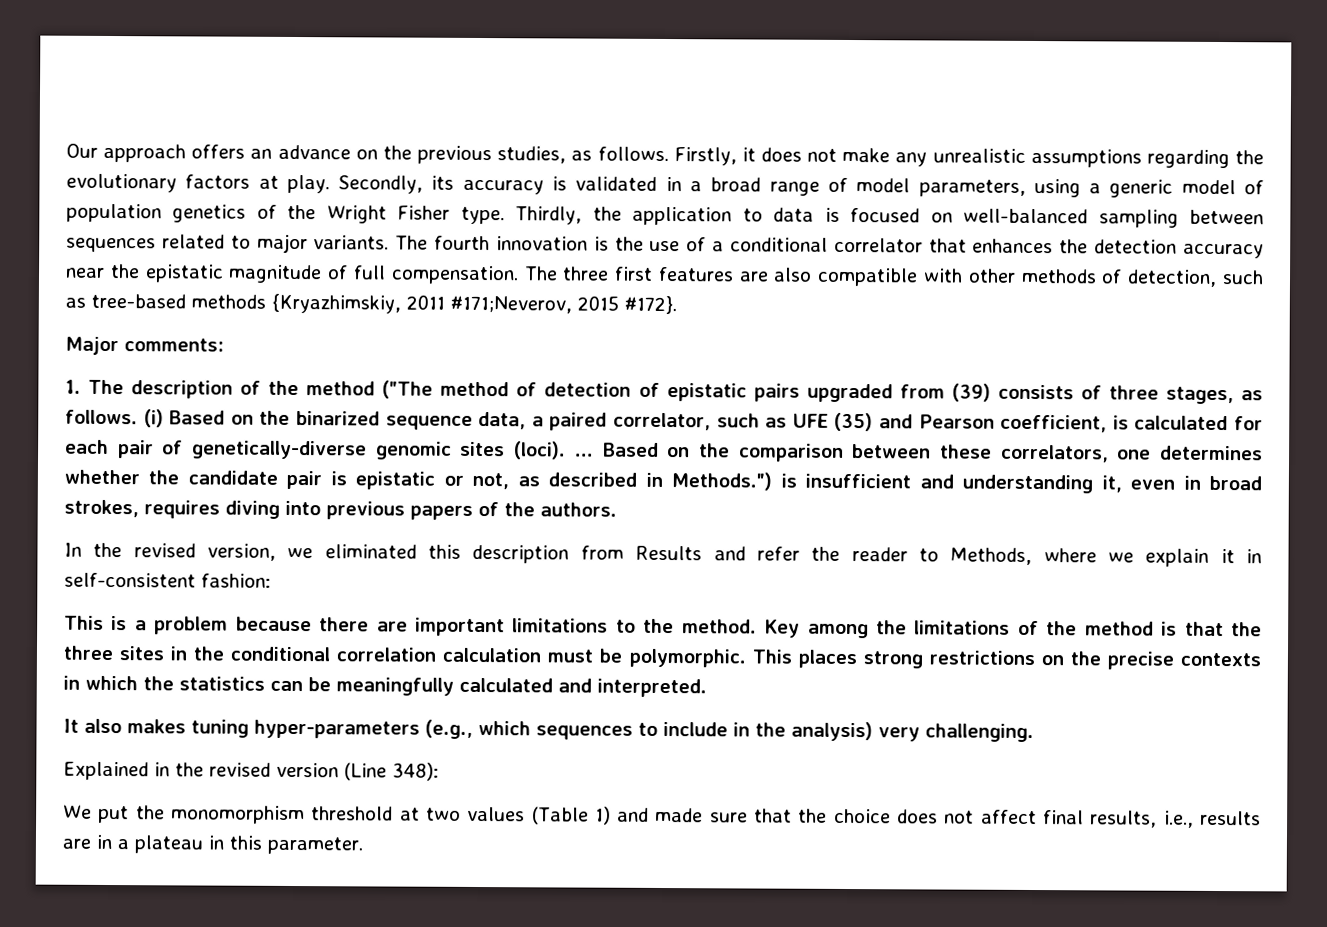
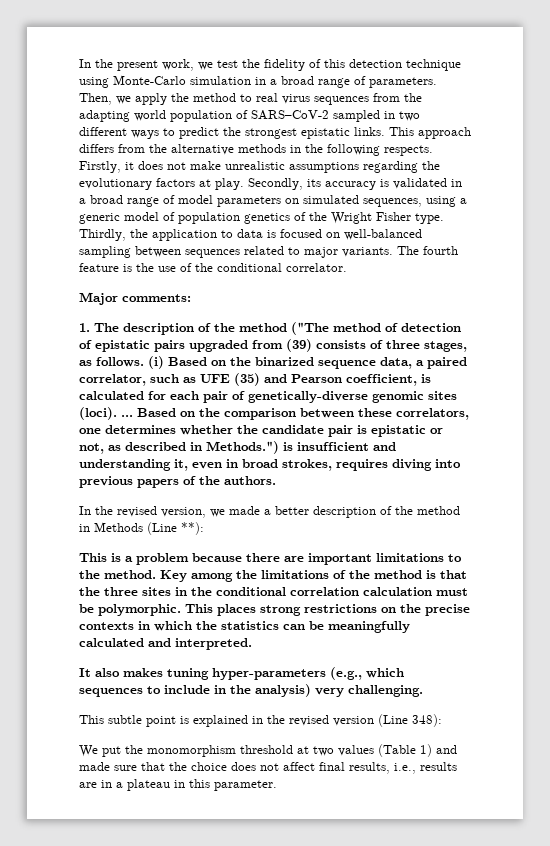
- Our approach offers an advance on the previous studies, as follows.
+ In the present work, we test the fidelity of this detection technique using Monte-Carlo simulation in a broad range of parameters. Then, we apply the method to real virus sequences from the adapting world population of SARS–CoV-2 sampled in two different ways to predict the strongest epistatic links. This approach differs from the alternative methods in the following respects.
- Firstly, it does not make any unrealistic assumptions regarding the evolutionary factors at play.
+ Firstly, it does not make unrealistic assumptions regarding the evolutionary factors at play.
- Secondly, its accuracy is validated in a broad range of model parameters, using a generic model of population genetics of the Wright Fisher type.
+ Secondly, its accuracy is validated in a broad range of model parameters on simulated sequences, using a generic model of population genetics of the Wright Fisher type.
- The fourth innovation is the use of a conditional correlator that enhances the detection accuracy near the epistatic magnitude of full compensation. The three first features are also compatible with other methods of detection, such as tree-based methods {Kryazhimskiy, 2011 #171;Neverov, 2015 #172}.
+ The fourth feature is the use of the conditional correlator.
- In the revised version, we eliminated this description from Results and refer the reader to Methods, where we explain it in self-consistent fashion:
+ In the revised version, we made a better description of the method in Methods (Line **):
- Explained in the revised version (Line 348):
+ This subtle point is explained in the revised version (Line 348):

